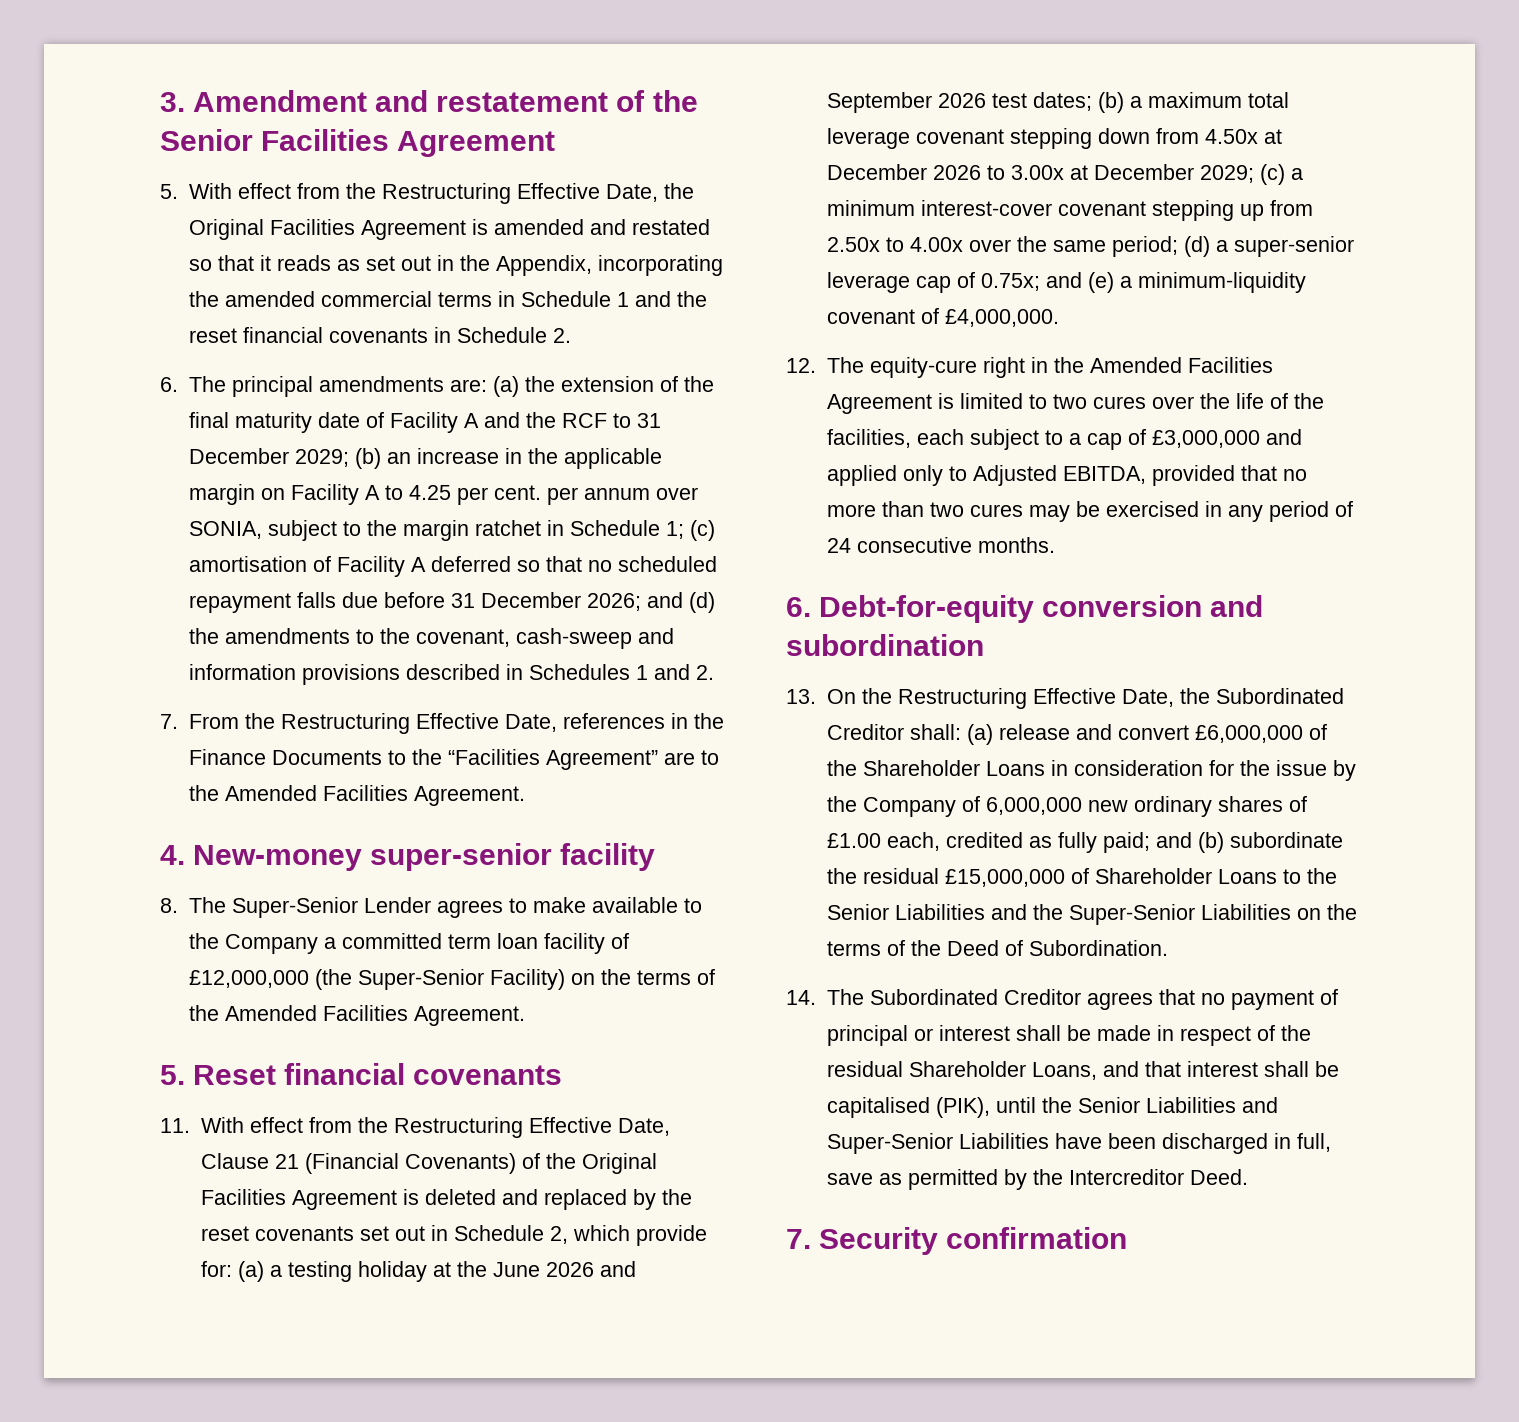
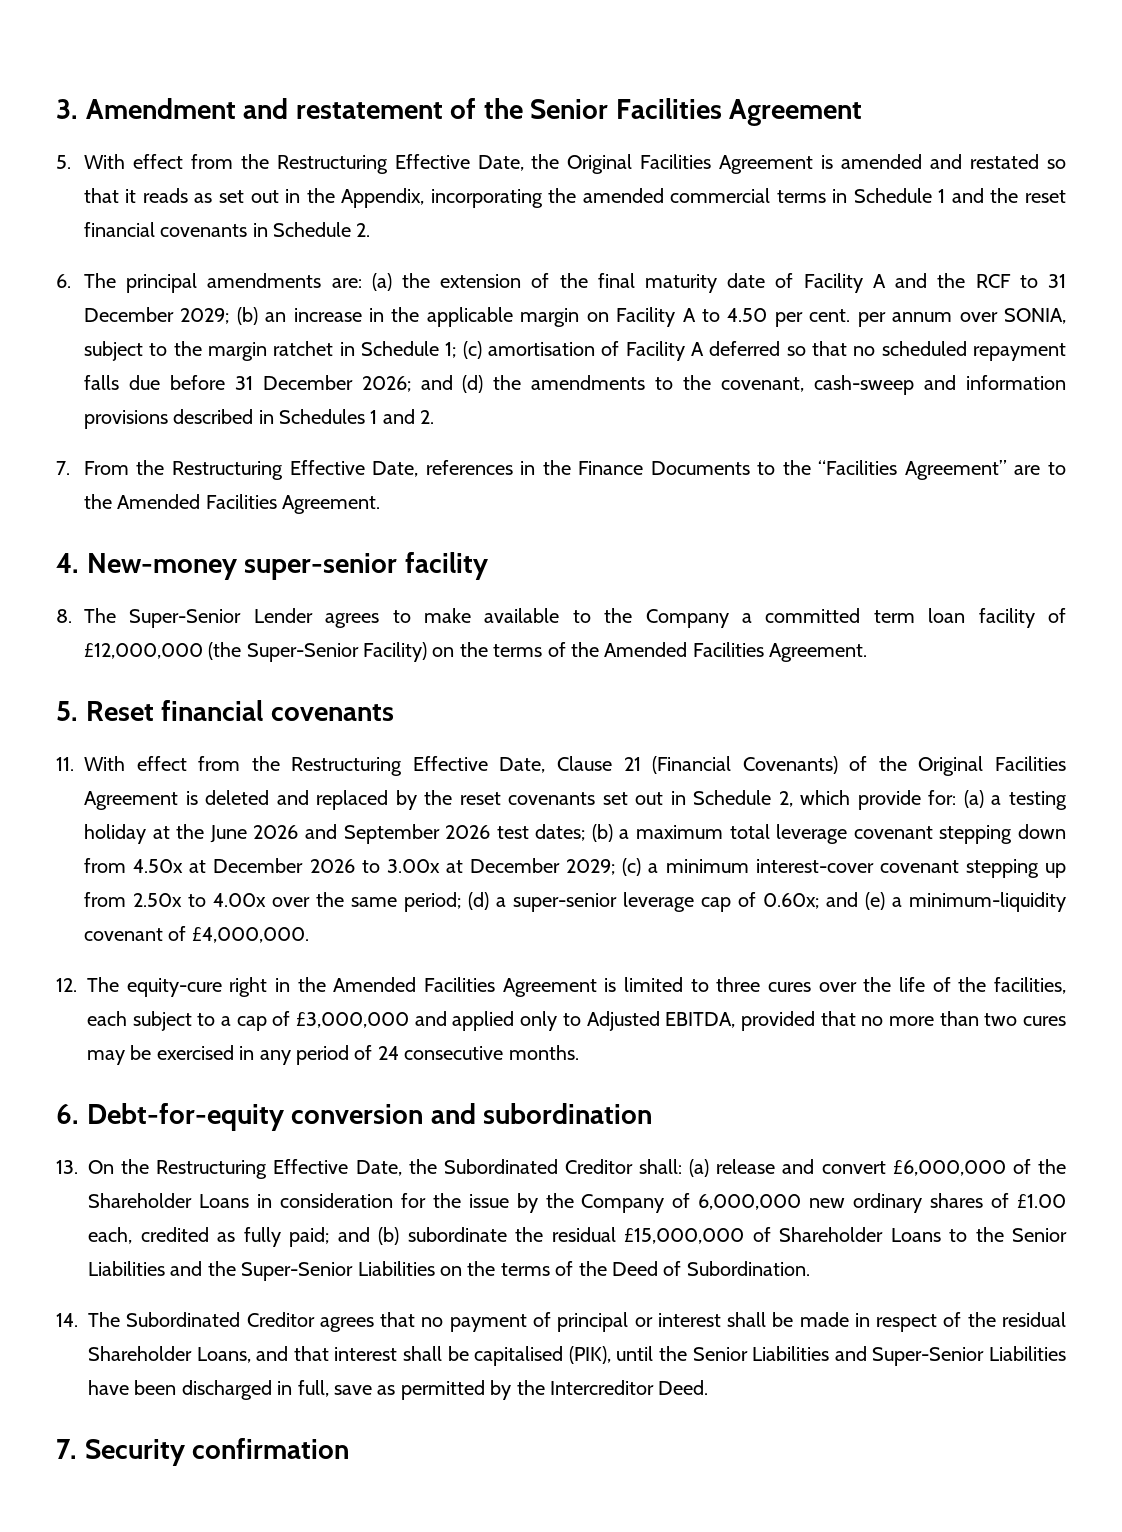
- (b) an increase in the applicable margin on Facility A to 4.25 per cent. per annum over SONIA, subject to the margin ratchet in Schedule 1;
+ (b) an increase in the applicable margin on Facility A to 4.50 per cent. per annum over SONIA, subject to the margin ratchet in Schedule 1;
- (d) a super-senior leverage cap of 0.75x;
+ (d) a super-senior leverage cap of 0.60x;
- 12. The equity-cure right in the Amended Facilities Agreement is limited to two cures over the life of the facilities, each subject to a cap of £3,000,000 and applied only to Adjusted EBITDA, provided that no more than two cures may be exercised in any period of 24 consecutive months.
+ 12. The equity-cure right in the Amended Facilities Agreement is limited to three cures over the life of the facilities, each subject to a cap of £3,000,000 and applied only to Adjusted EBITDA, provided that no more than two cures may be exercised in any period of 24 consecutive months.

